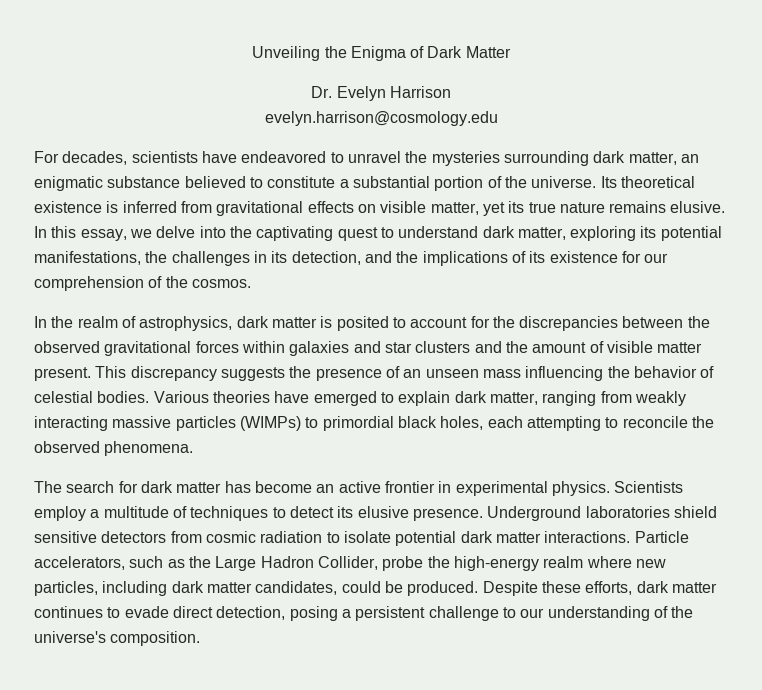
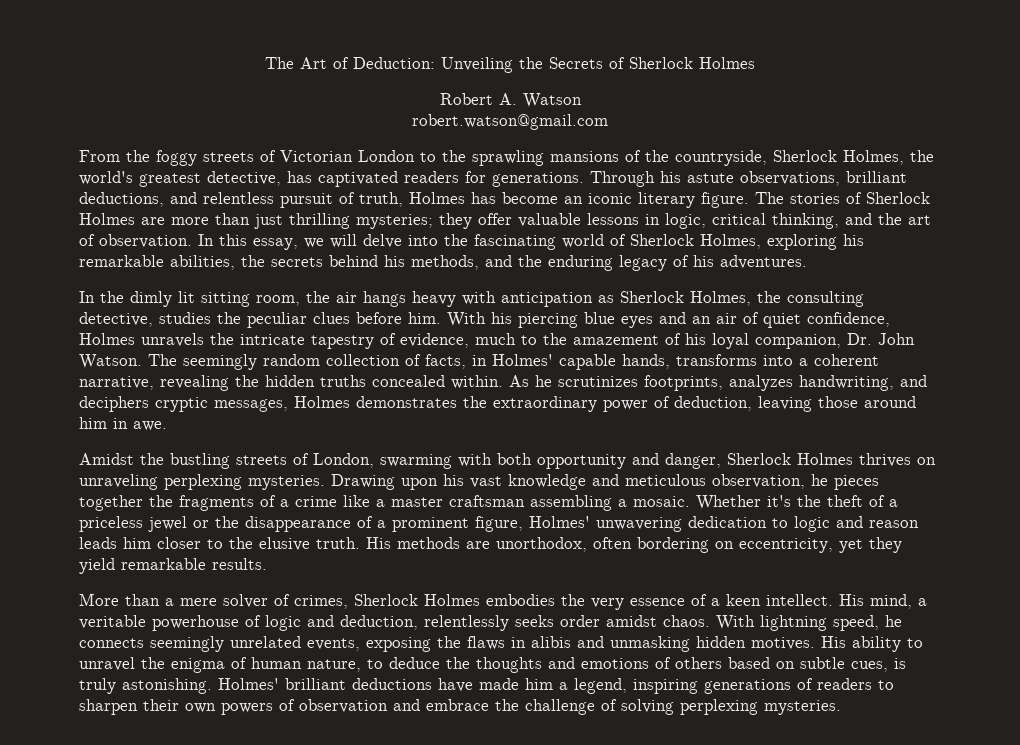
- Unveiling the Enigma of Dark Matter
- Dr. Evelyn Harrison
- evelyn.harrison@cosmology.edu
- For decades, scientists have endeavored to unravel the mysteries surrounding dark matter, an enigmatic substance believed to constitute a substantial portion of the universe. Its theoretical existence is inferred from gravitational effects on visible matter, yet its true nature remains elusive.
+ The Art of Deduction: Unveiling the Secrets of Sherlock Holmes
+ Robert A. Watson
+ robert.watson@gmail.com
+ From the foggy streets of Victorian London to the sprawling mansions of the countryside, Sherlock Holmes, the world's greatest detective, has captivated readers for generations. Through his astute observations, brilliant deductions, and relentless pursuit of truth, Holmes has become an iconic literary figure. The stories of Sherlock Holmes are more than just thrilling mysteries; they offer valuable lessons in logic, critical thinking, and the art of observation.
- In this essay, we delve into the captivating quest to understand dark matter, exploring its potential manifestations, the challenges in its detection, and the implications of its existence for our comprehension of the cosmos.
- In the realm of astrophysics, dark matter is posited to account for the discrepancies between the observed gravitational forces within galaxies and star clusters and the amount of visible matter present. This discrepancy suggests the presence of an unseen mass influencing the behavior of celestial bodies. Various theories have emerged to explain dark matter, ranging from weakly interacting massive particles (WIMPs) to primordial black holes, each attempting to reconcile the observed phenomena.
- The search for dark matter has become an active frontier in experimental physics. Scientists employ a multitude of techniques to detect its elusive presence. Underground laboratories shield sensitive detectors from cosmic radiation to isolate potential dark matter interactions. Particle accelerators, such as the Large Hadron Collider, probe the high-energy realm where new particles, including dark matter candidates, could be produced. Despite these efforts, dark matter continues to evade direct detection, posing a persistent challenge to our understanding of the universe's composition.
+ In this essay, we will delve into the fascinating world of Sherlock Holmes, exploring his remarkable abilities, the secrets behind his methods, and the enduring legacy of his adventures.
+ In the dimly lit sitting room, the air hangs heavy with anticipation as Sherlock Holmes, the consulting detective, studies the peculiar clues before him. With his piercing blue eyes and an air of quiet confidence, Holmes unravels the intricate tapestry of evidence, much to the amazement of his loyal companion, Dr. John Watson. The seemingly random collection of facts, in Holmes' capable hands, transforms into a coherent narrative, revealing the hidden truths concealed within. As he scrutinizes footprints, analyzes handwriting, and deciphers cryptic messages, Holmes demonstrates the extraordinary power of deduction, leaving those around him in awe.
+ Amidst the bustling streets of London, swarming with both opportunity and danger, Sherlock Holmes thrives on unraveling perplexing mysteries. Drawing upon his vast knowledge and meticulous observation, he pieces together the fragments of a crime like a master craftsman assembling a mosaic. Whether it's the theft of a priceless jewel or the disappearance of a prominent figure, Holmes' unwavering dedication to logic and reason leads him closer to the elusive truth. His methods are unorthodox, often bordering on eccentricity, yet they yield remarkable results.
+ More than a mere solver of crimes, Sherlock Holmes embodies the very essence of a keen intellect. His mind, a veritable powerhouse of logic and deduction, relentlessly seeks order amidst chaos. With lightning speed, he connects seemingly unrelated events, exposing the flaws in alibis and unmasking hidden motives. His ability to unravel the enigma of human nature, to deduce the thoughts and emotions of others based on subtle cues, is truly astonishing. Holmes' brilliant deductions have made him a legend, inspiring generations of readers to sharpen their own powers of observation and embrace the challenge of solving perplexing mysteries.

